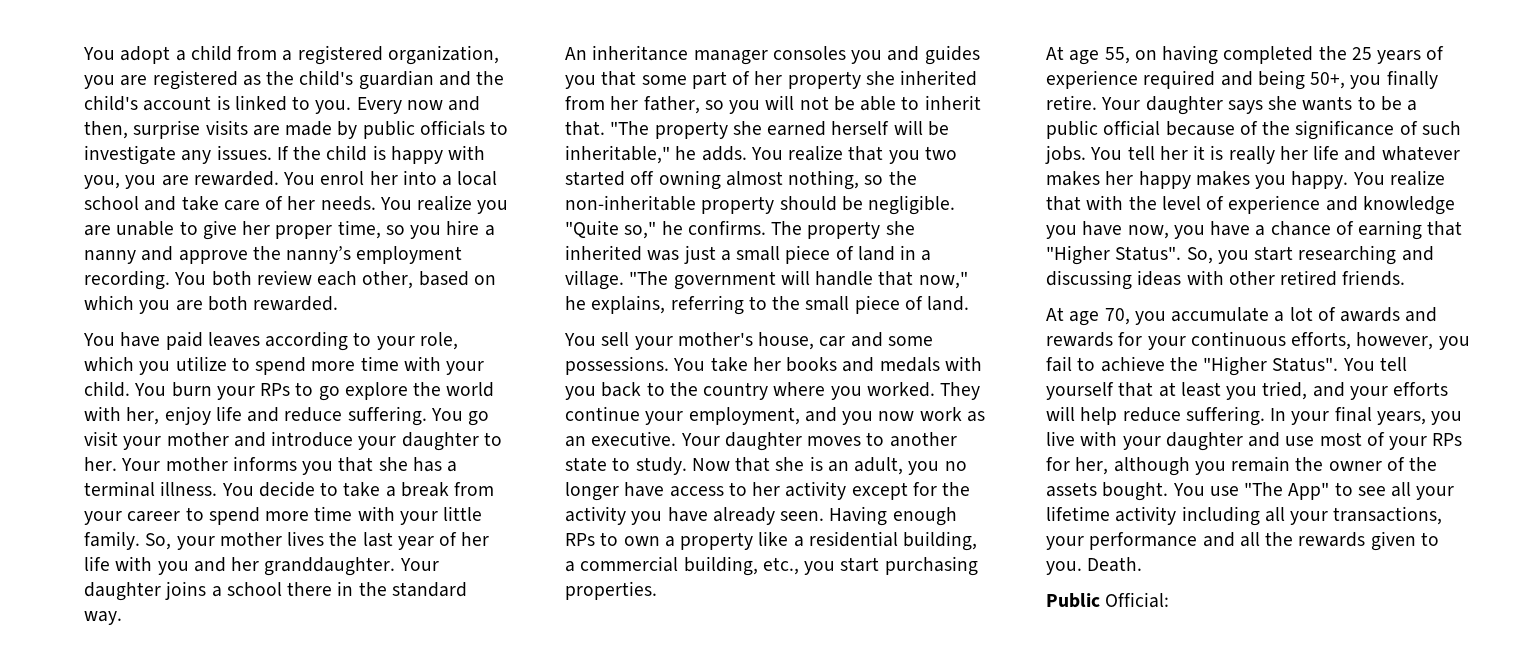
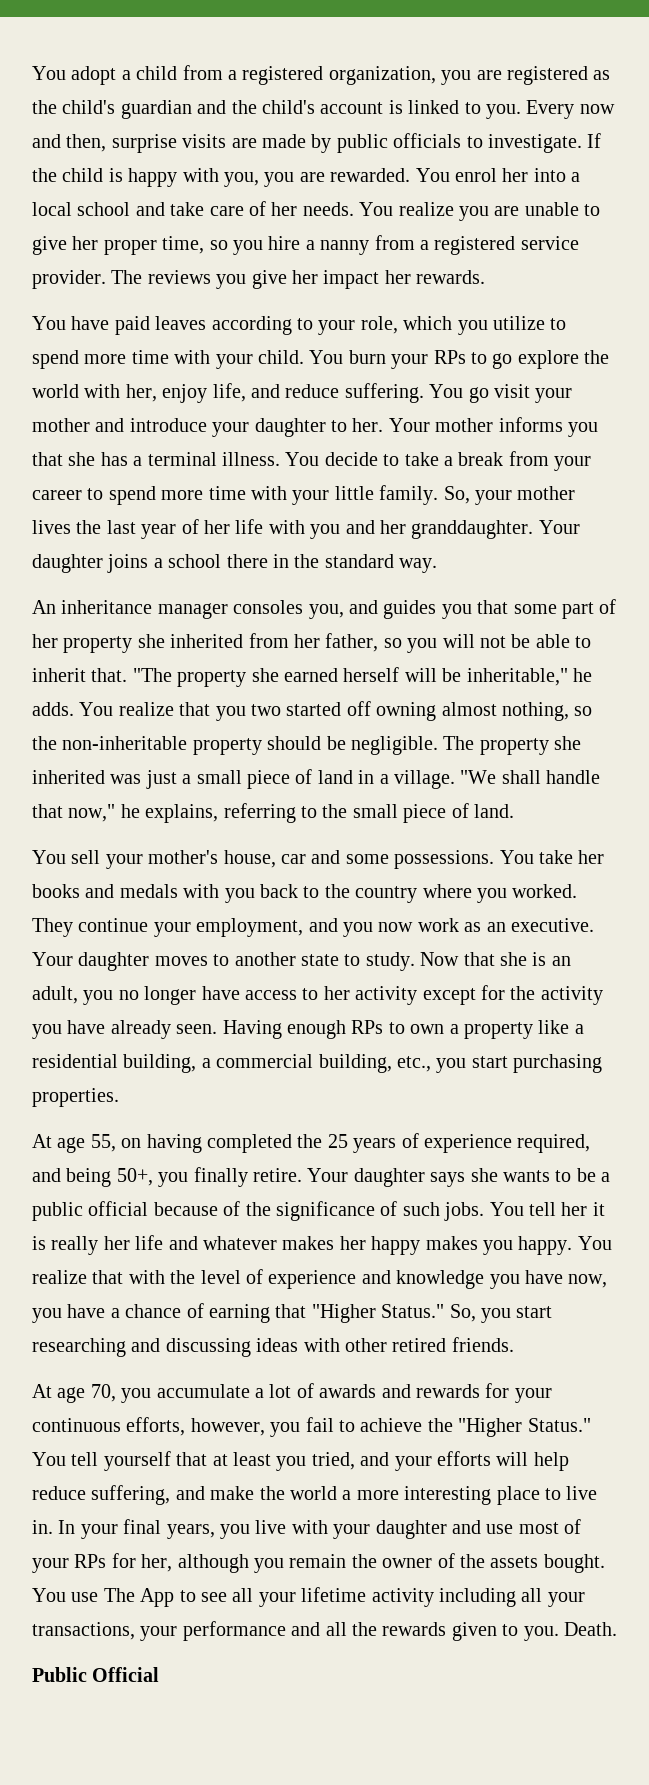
- Every now and then, surprise visits are made by public officials to investigate any issues.
+ Every now and then, surprise visits are made by public officials to investigate.
- You realize you are unable to give her proper time, so you hire a nanny and approve the nanny’s employment recording. You both review each other, based on which you are both rewarded.
+ You realize you are unable to give her proper time, so you hire a nanny from a registered service provider. The reviews you give her impact her rewards.
- You burn your RPs to go explore the world with her, enjoy life and reduce suffering.
+ You burn your RPs to go explore the world with her, enjoy life, and reduce suffering.
- An inheritance manager consoles you and guides you that some part of her property she inherited from her father, so you will not be able to inherit that.
+ An inheritance manager consoles you, and guides you that some part of her property she inherited from her father, so you will not be able to inherit that.
- "Quite so," he confirms.
- "The government will handle that now," he explains, referring to the small piece of land.
+ "We shall handle that now," he explains, referring to the small piece of land.
- At age 55, on having completed the 25 years of experience required and being 50+, you finally retire.
+ At age 55, on having completed the 25 years of experience required, and being 50+, you finally retire.
- You realize that with the level of experience and knowledge you have now, you have a chance of earning that "Higher Status".
+ You realize that with the level of experience and knowledge you have now, you have a chance of earning that "Higher Status."
- At age 70, you accumulate a lot of awards and rewards for your continuous efforts, however, you fail to achieve the "Higher Status".
+ At age 70, you accumulate a lot of awards and rewards for your continuous efforts, however, you fail to achieve the "Higher Status."
- You tell yourself that at least you tried, and your efforts will help reduce suffering.
+ You tell yourself that at least you tried, and your efforts will help reduce suffering, and make the world a more interesting place to live in.
- You use "The App" to see all your lifetime activity including all your transactions, your performance and all the rewards given to you.
+ You use The App to see all your lifetime activity including all your transactions, your performance and all the rewards given to you.
- Public Official:
+ Public Official

